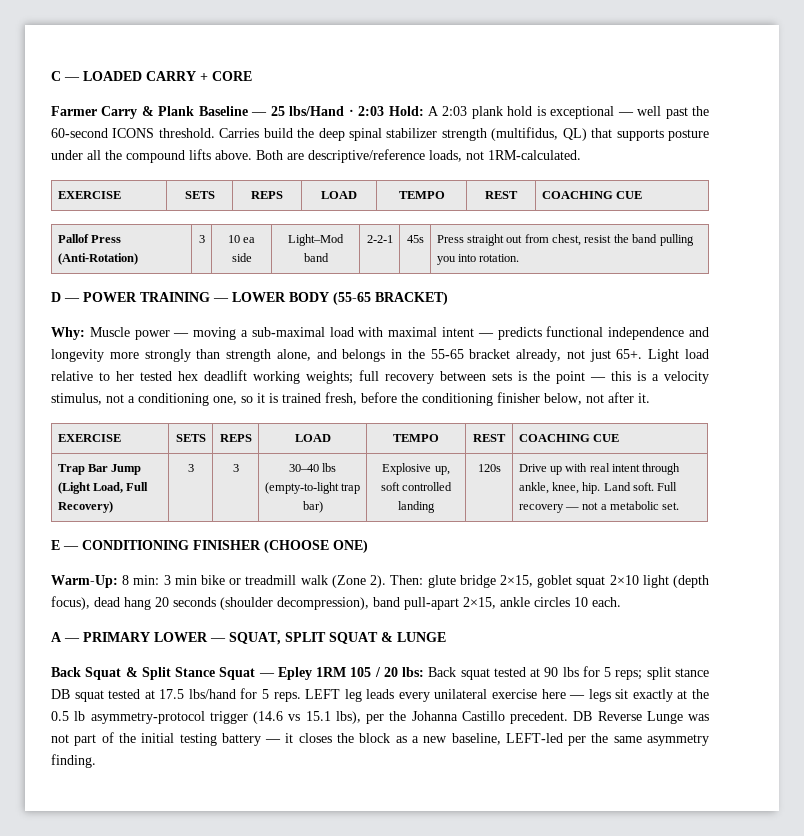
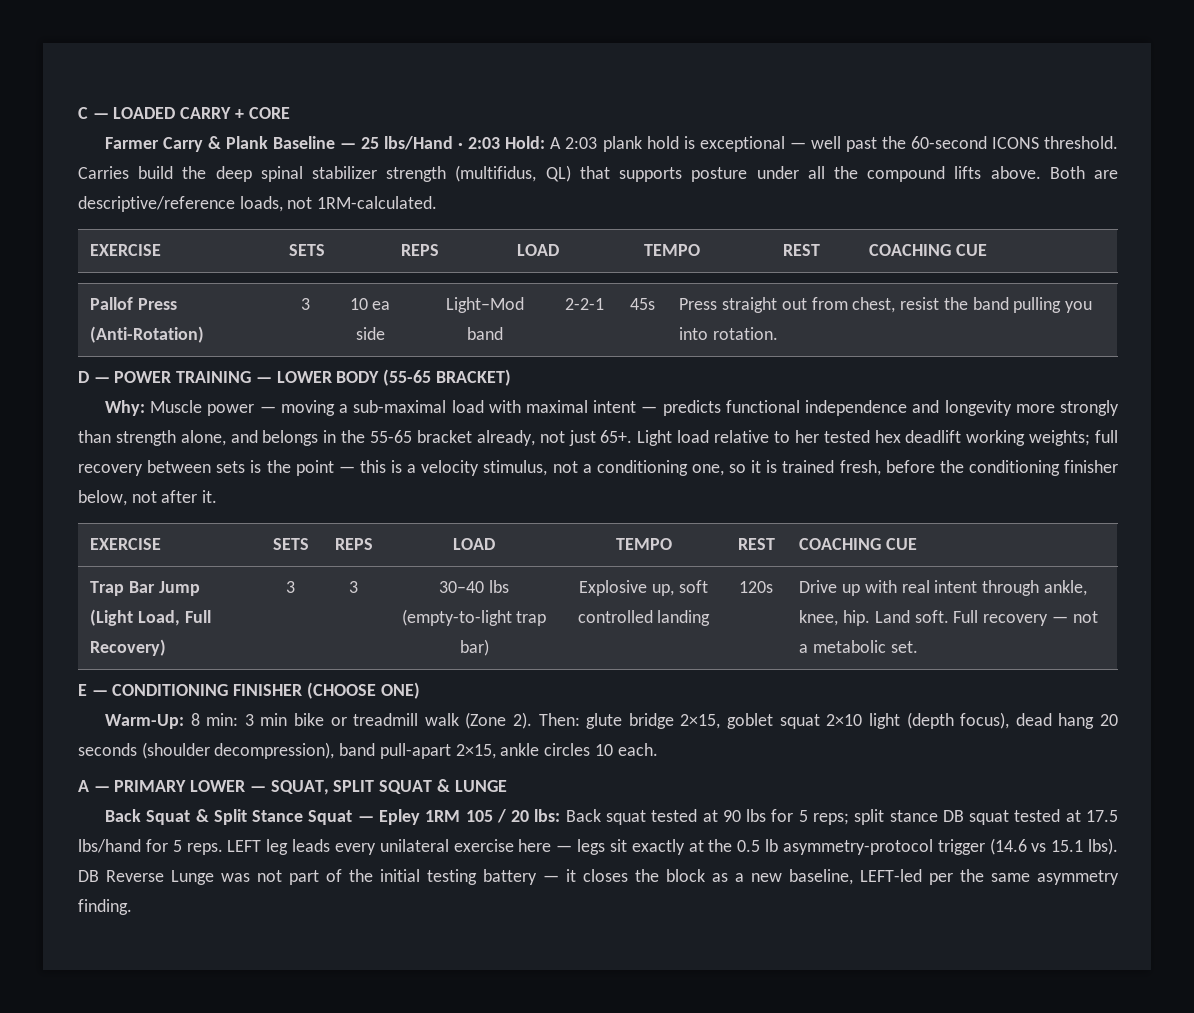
- LEFT leg leads every unilateral exercise here — legs sit exactly at the 0.5 lb asymmetry-protocol trigger (14.6 vs 15.1 lbs), per the Johanna Castillo precedent.
+ LEFT leg leads every unilateral exercise here — legs sit exactly at the 0.5 lb asymmetry-protocol trigger (14.6 vs 15.1 lbs).

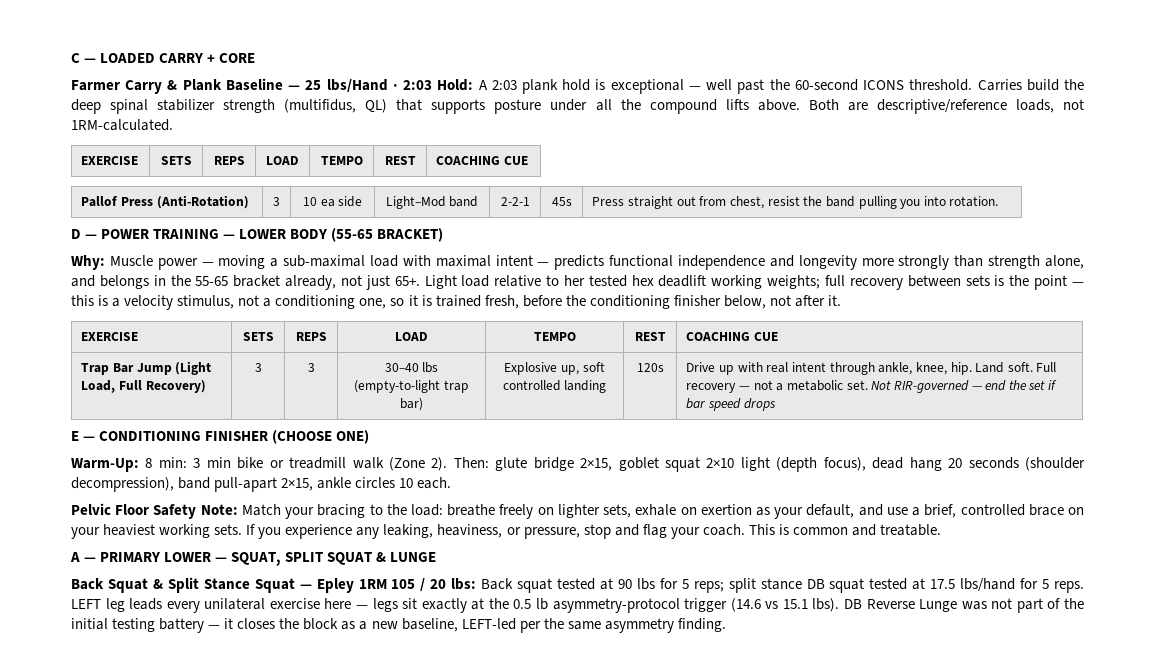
+ Not RIR-governed — end the set if bar speed drops
+ Pelvic Floor Safety Note: Match your bracing to the load: breathe freely on lighter sets, exhale on exertion as your default, and use a brief, controlled brace on your heaviest working sets. If you experience any leaking, heaviness, or pressure, stop and flag your coach. This is common and treatable.

